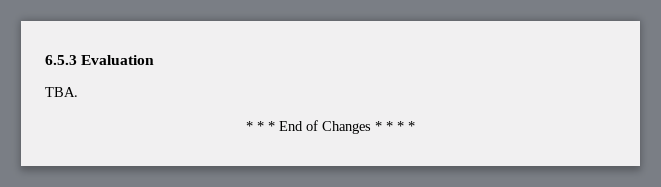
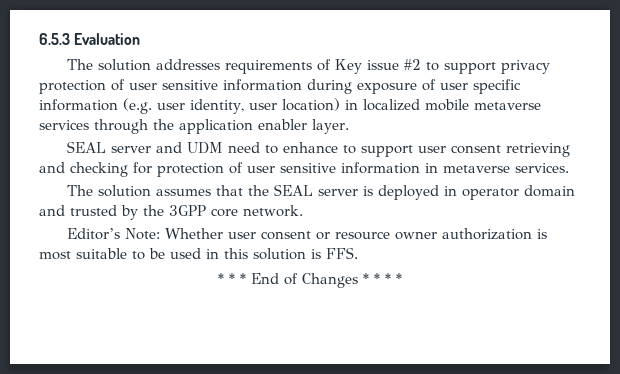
- TBA.
+ The solution addresses requirements of Key issue #2 to support privacy protection of user sensitive information during exposure of user specific information (e.g. user identity, user location) in localized mobile metaverse services through the application enabler layer.
+ SEAL server and UDM need to enhance to support user consent retrieving and checking for protection of user sensitive information in metaverse services.
+ The solution assumes that the SEAL server is deployed in operator domain and trusted by the 3GPP core network.
+ Editor’s Note: Whether user consent or resource owner authorization is most suitable to be used in this solution is FFS.

